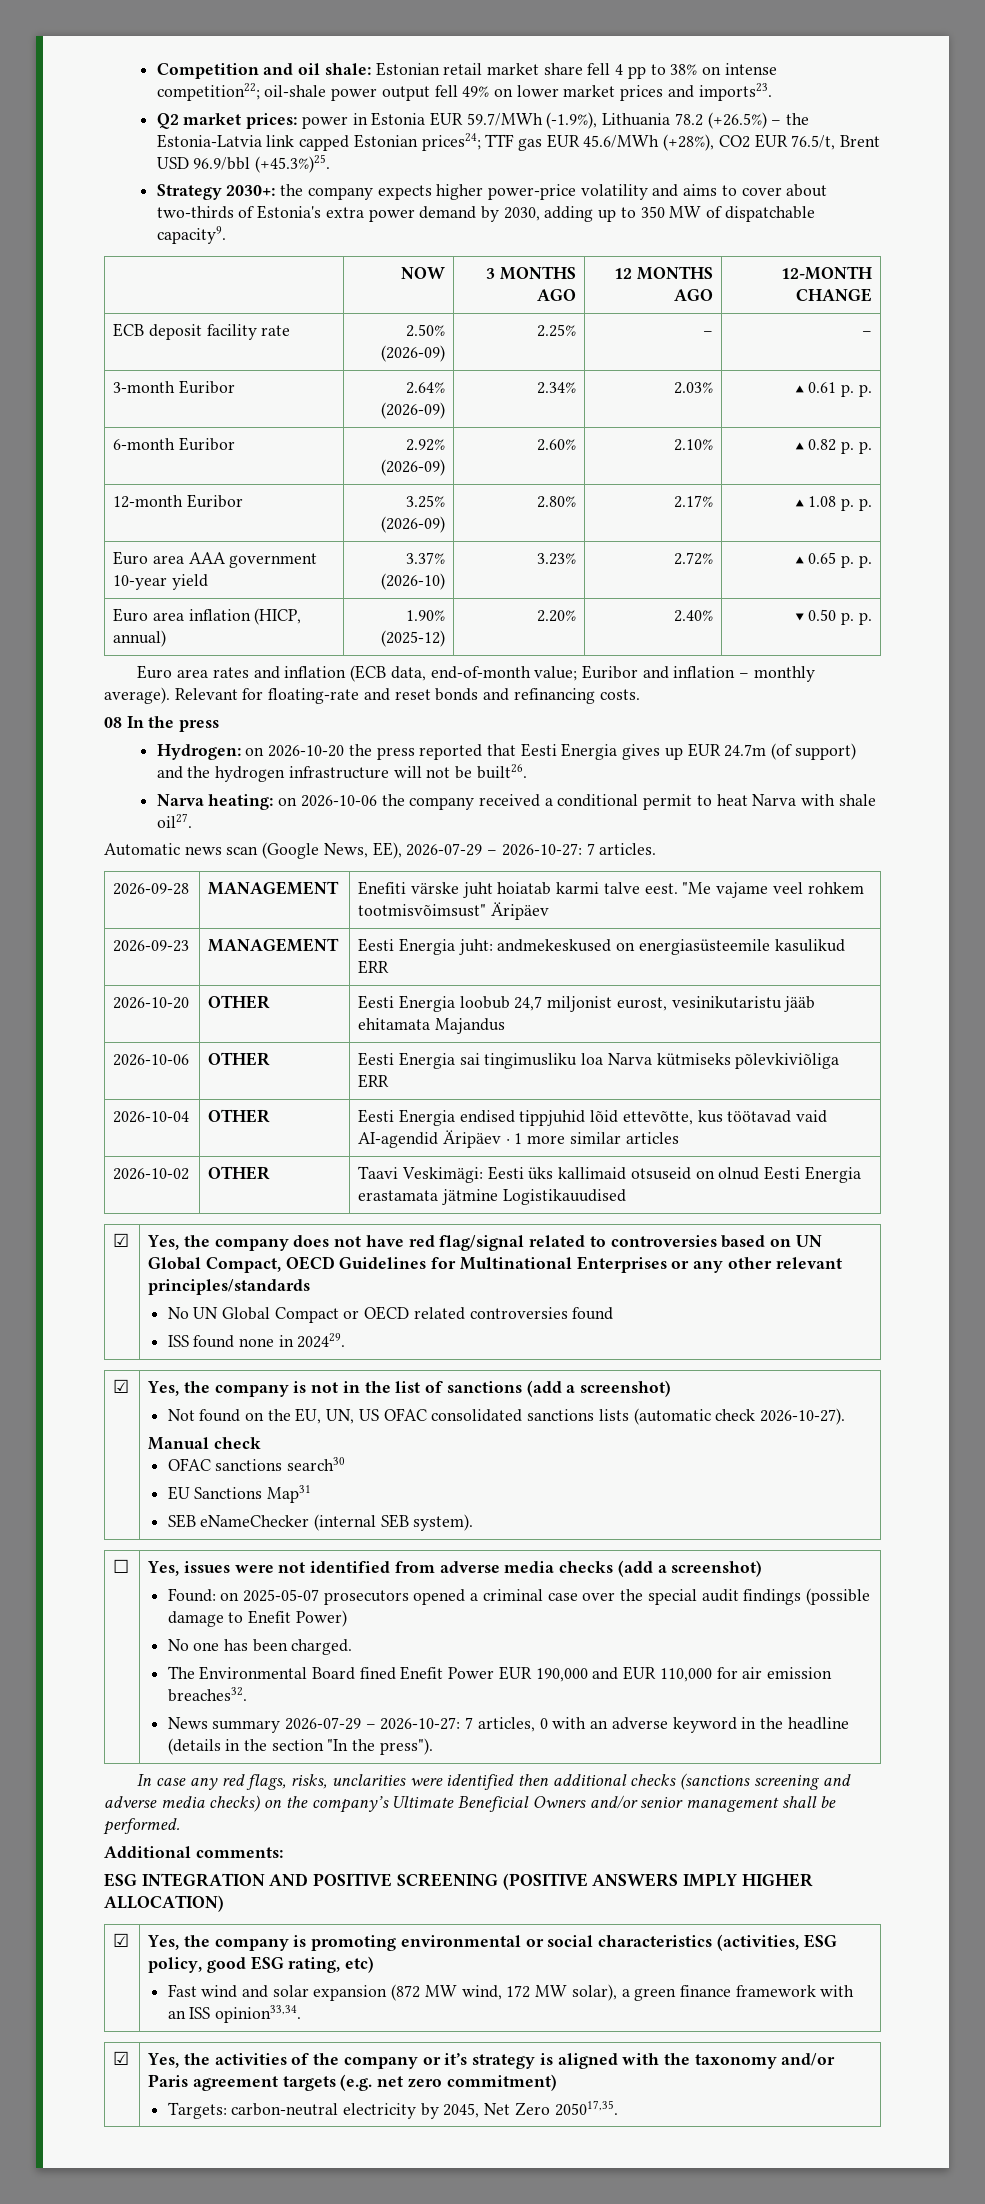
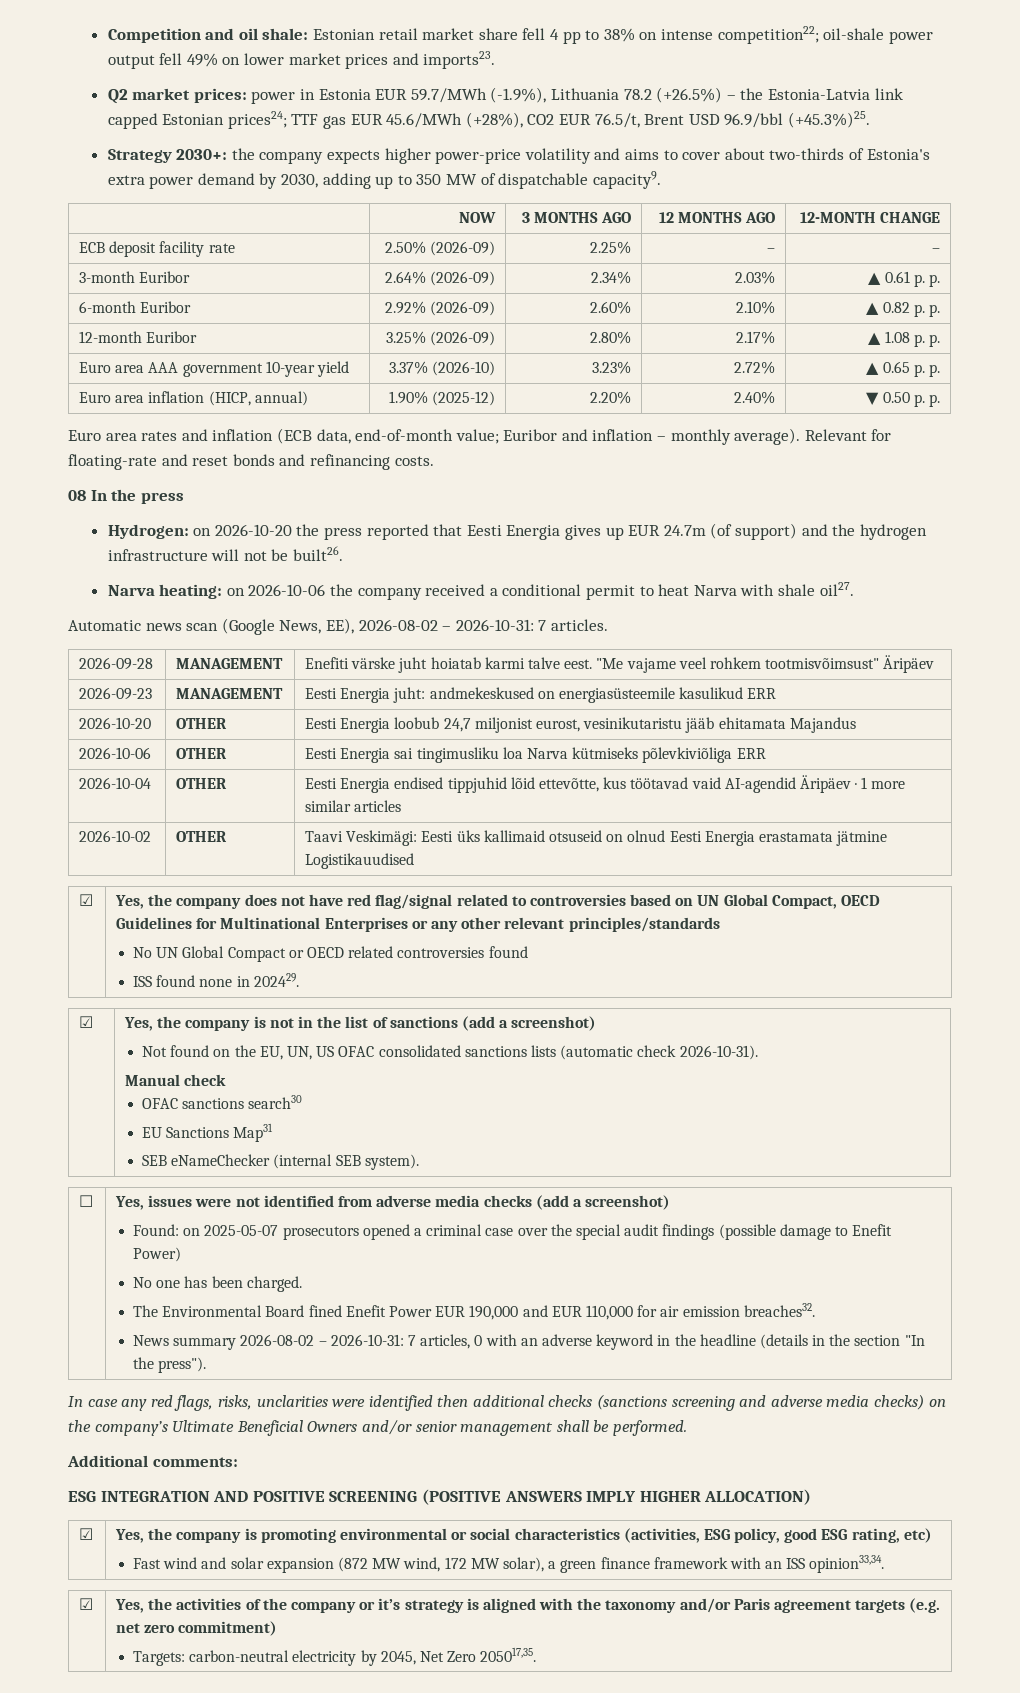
- Automatic news scan (Google News, EE), 2026-07-29 – 2026-10-27: 7 articles.
+ Automatic news scan (Google News, EE), 2026-08-02 – 2026-10-31: 7 articles.
- Not found on the EU, UN, US OFAC consolidated sanctions lists (automatic check 2026-10-27).
+ Not found on the EU, UN, US OFAC consolidated sanctions lists (automatic check 2026-10-31).
- News summary 2026-07-29 – 2026-10-27: 7 articles, 0 with an adverse keyword in the headline (details in the section "In the press").
+ News summary 2026-08-02 – 2026-10-31: 7 articles, 0 with an adverse keyword in the headline (details in the section "In the press").

